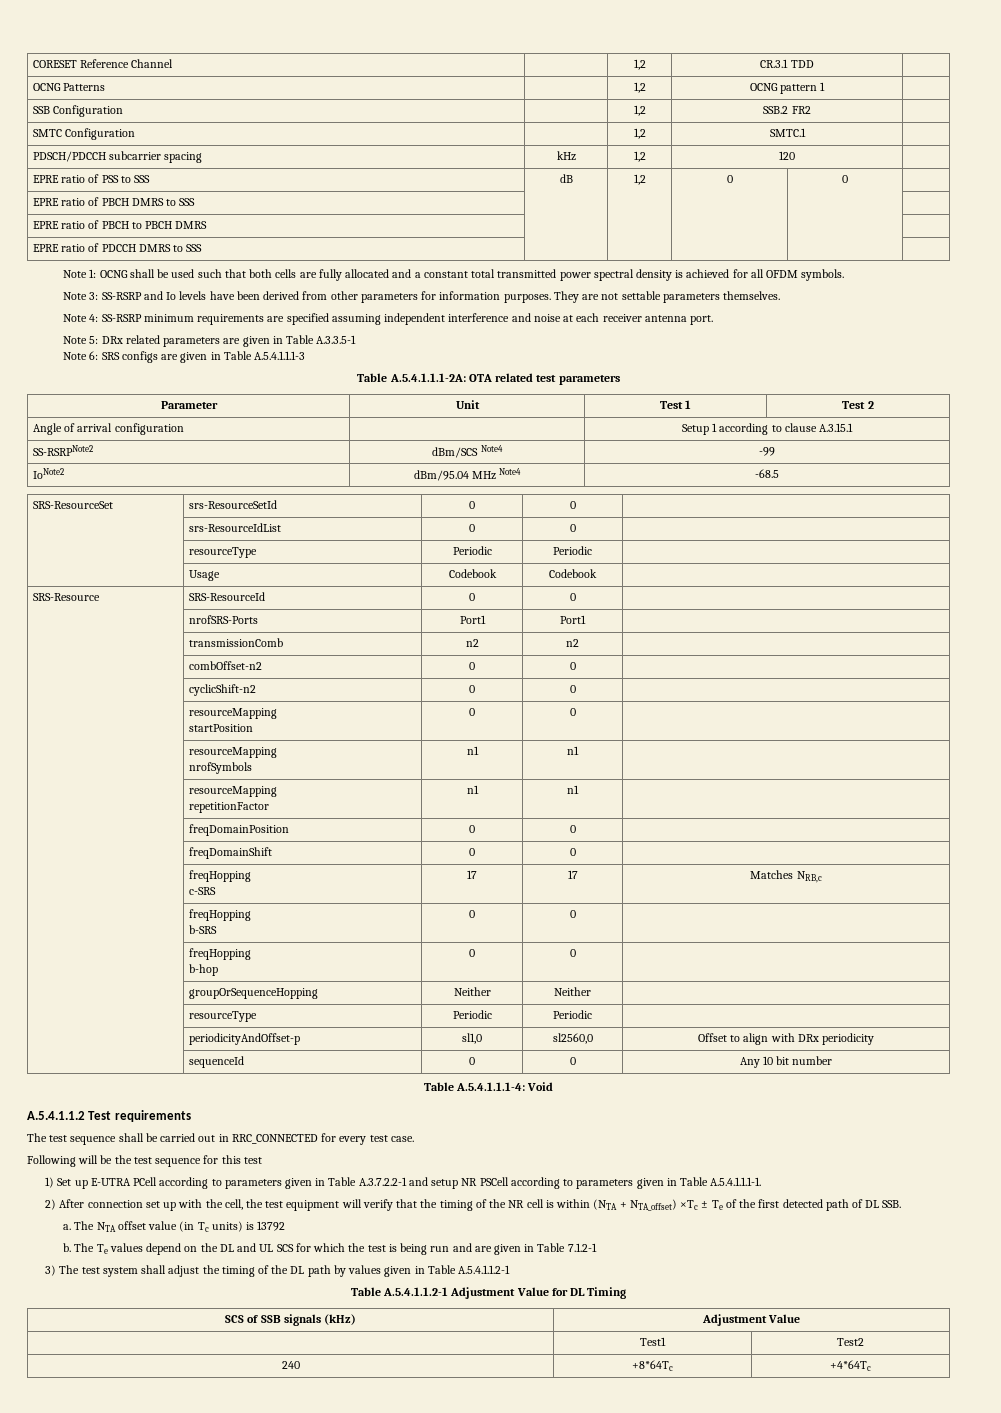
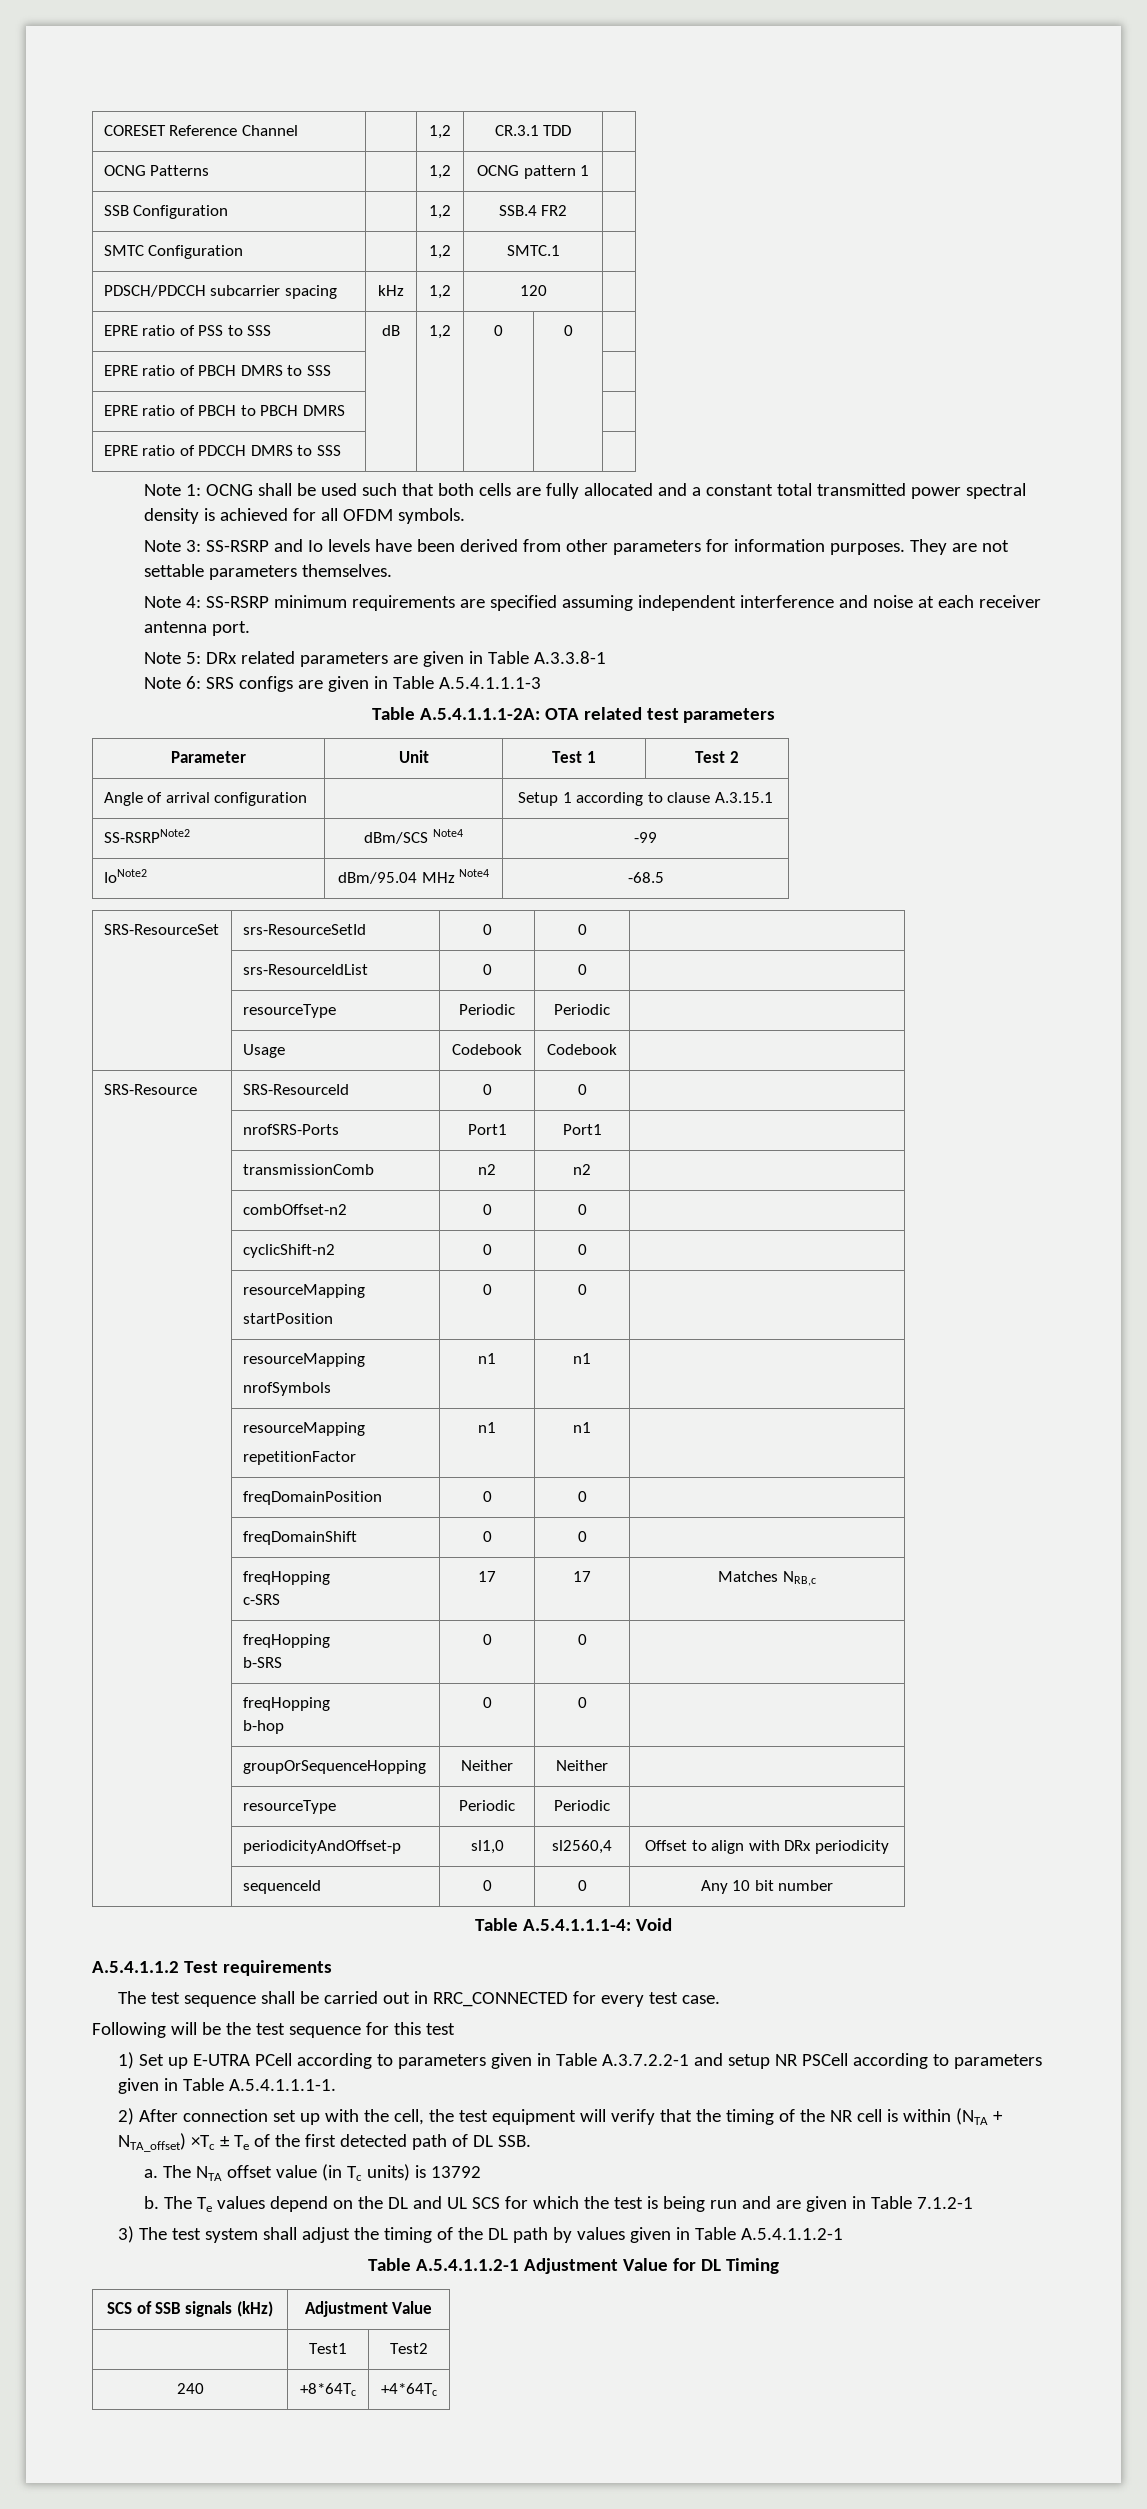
- SSB Configuration | | 1,2 | SSB.2 FR2 |
+ SSB Configuration | | 1,2 | SSB.4 FR2 |
- Note 5: DRx related parameters are given in Table A.3.3.5-1
+ Note 5: DRx related parameters are given in Table A.3.3.8-1
- | periodicityAndOffset-p | sl1,0 | sl2560,0 | Offset to align with DRx periodicity
+ | periodicityAndOffset-p | sl1,0 | sl2560,4 | Offset to align with DRx periodicity

